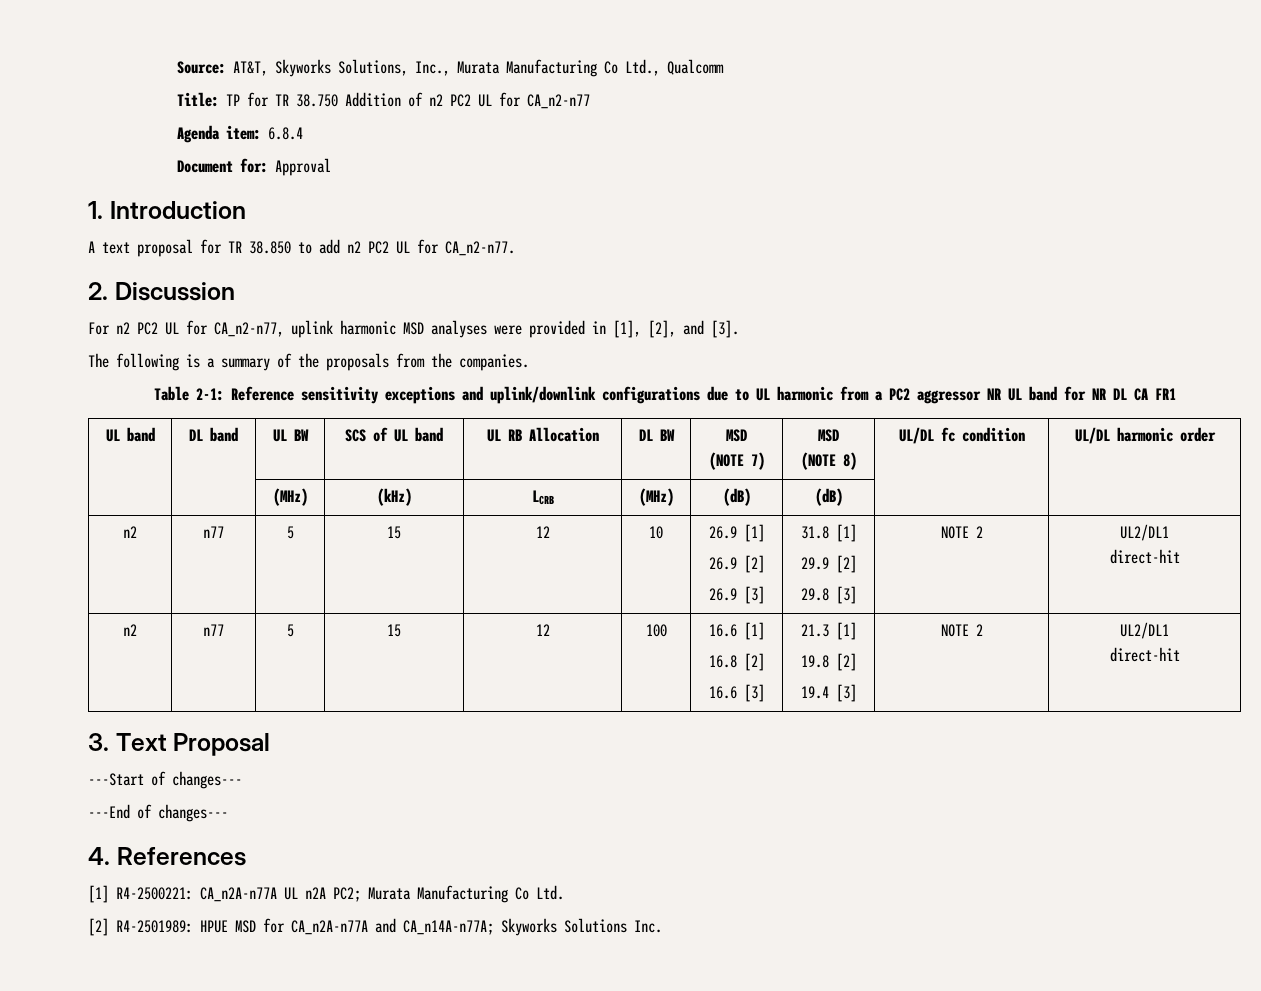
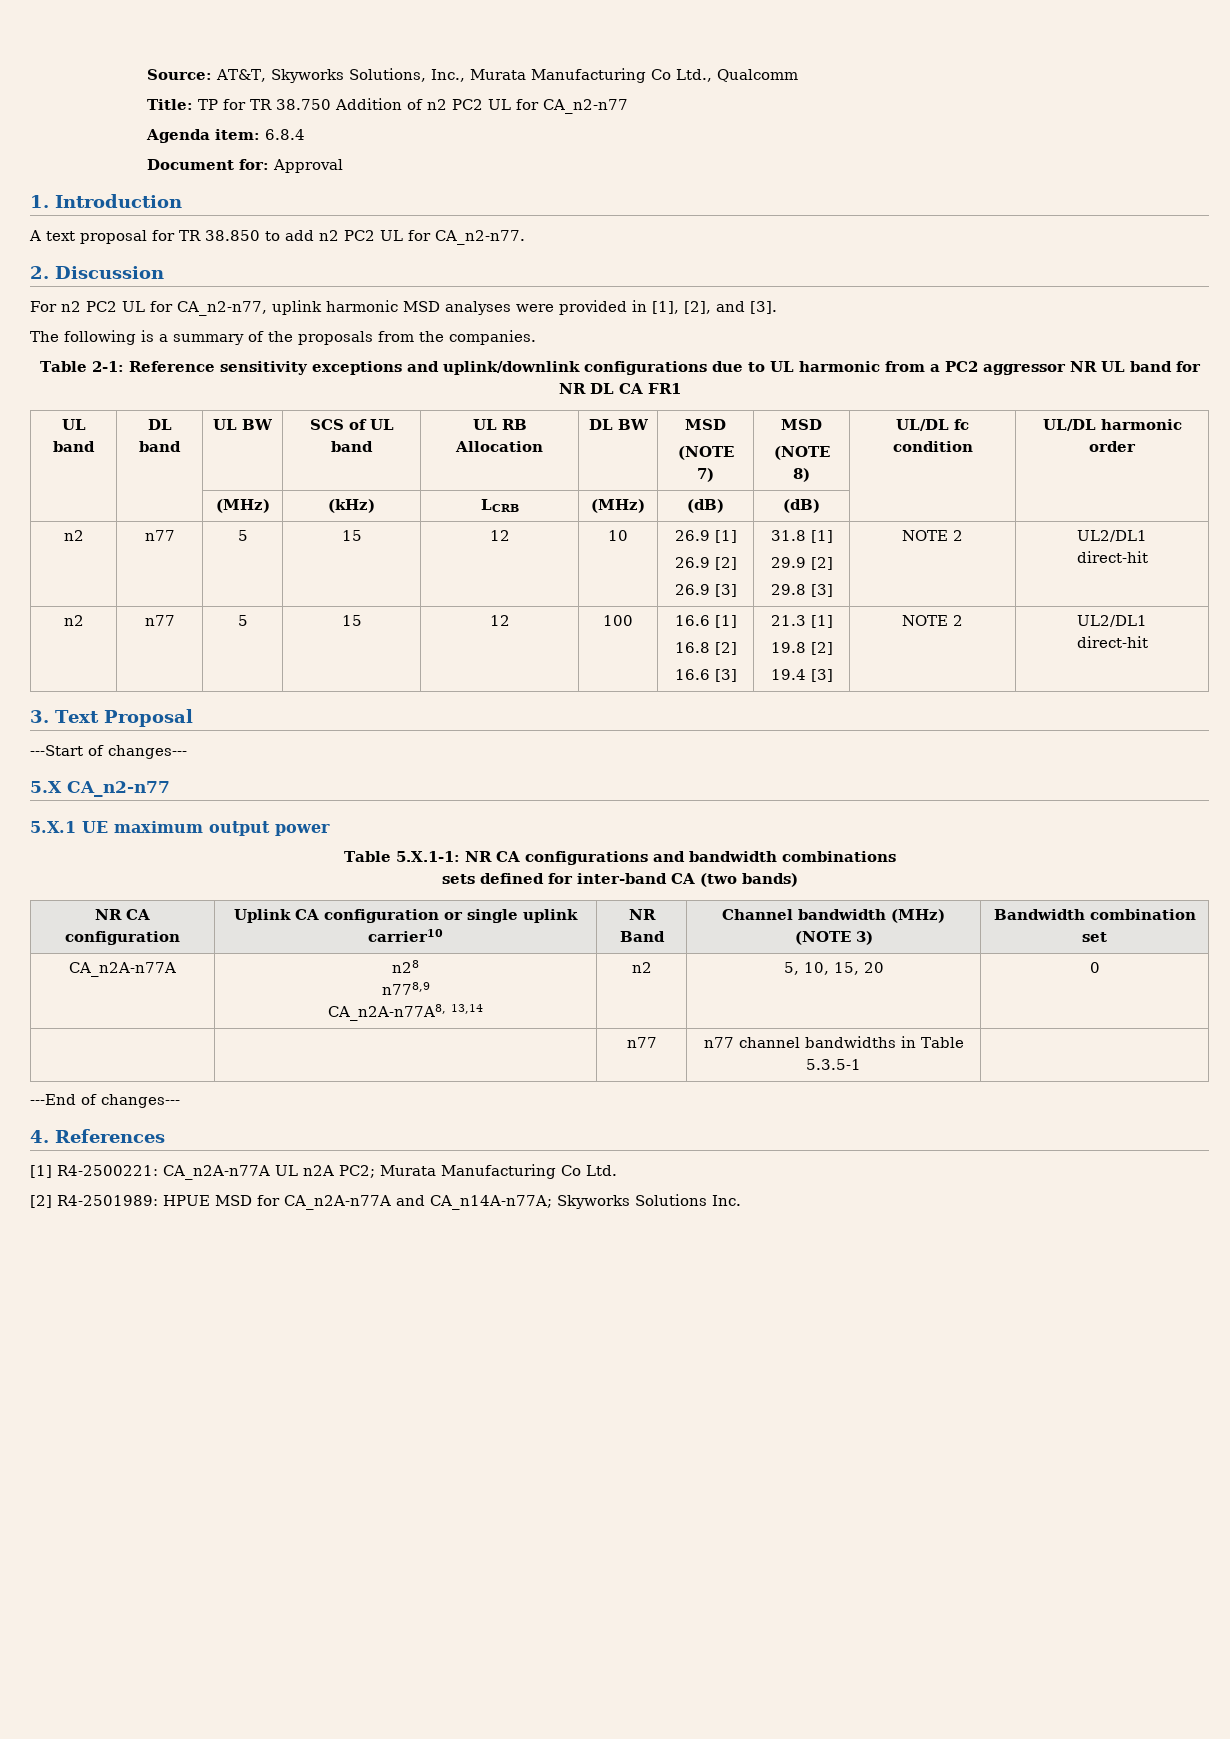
+ 5.X CA_n2-n77
+ 5.X.1 UE maximum output power
+ Table 5.X.1-1: NR CA configurations and bandwidth combinations
+ sets defined for inter-band CA (two bands)
+ NR CA configuration | Uplink CA configuration or single uplink carrier10 | NR Band | Channel bandwidth (MHz) (NOTE 3) | Bandwidth combination set
+ CA_n2A-n77A | n28
+ n778,9
+ CA_n2A-n77A8, 13,14 | n2 | 5, 10, 15, 20 | 0
+ | | n77 | n77 channel bandwidths in Table 5.3.5-1 |

